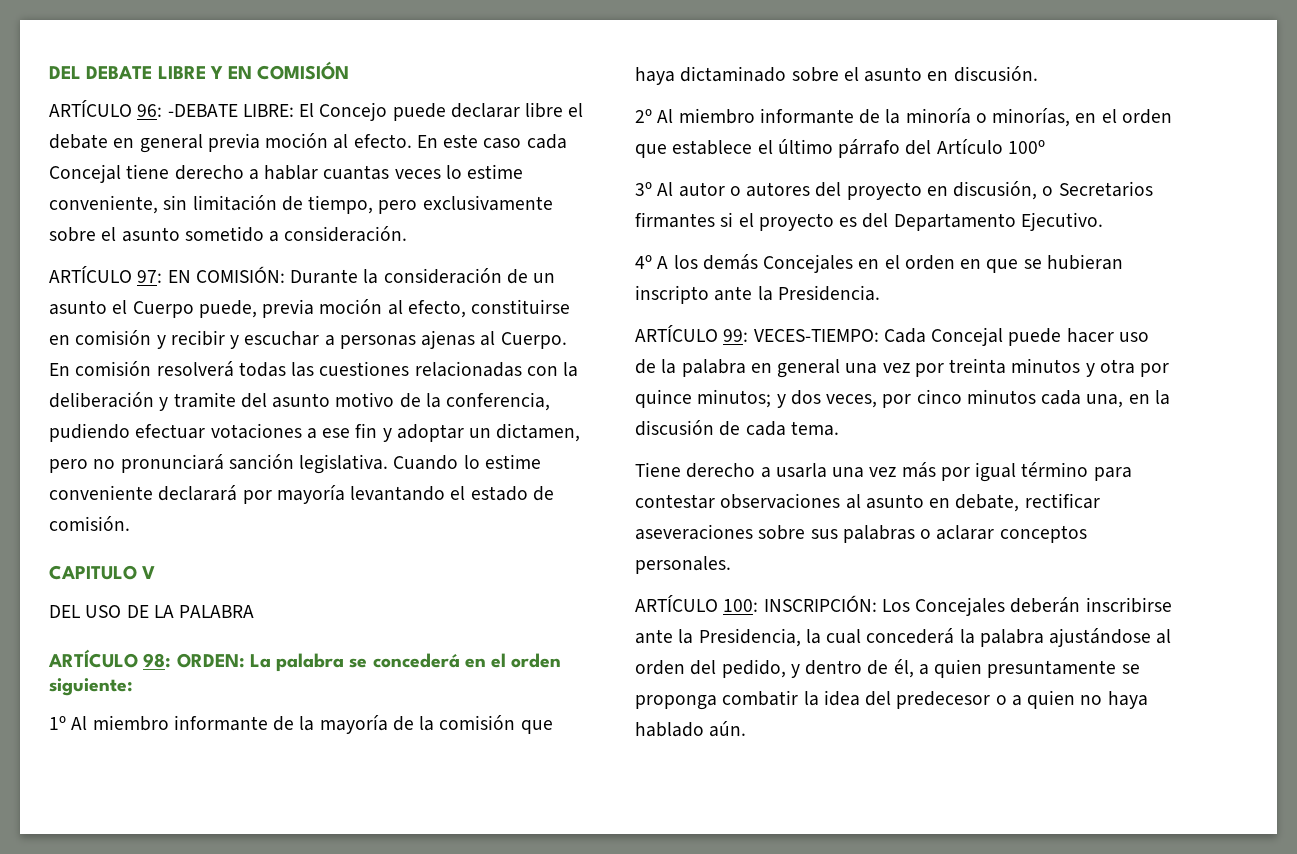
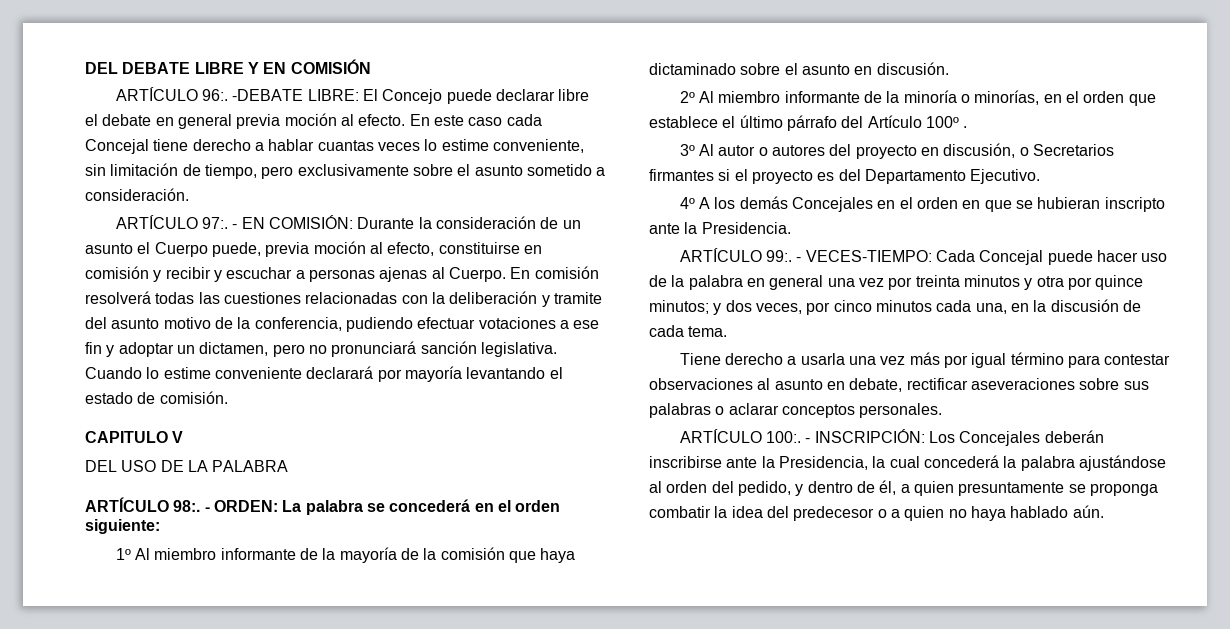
- ARTÍCULO 96: -DEBATE LIBRE: El Concejo puede declarar libre el debate en general previa moción al efecto.
+ ARTÍCULO 96:. -DEBATE LIBRE: El Concejo puede declarar libre el debate en general previa moción al efecto.
- ARTÍCULO 97: EN COMISIÓN: Durante la consideración de un asunto el Cuerpo puede, previa moción al efecto, constituirse en comisión y recibir y escuchar a personas ajenas al Cuerpo.
+ ARTÍCULO 97:. - EN COMISIÓN: Durante la consideración de un asunto el Cuerpo puede, previa moción al efecto, constituirse en comisión y recibir y escuchar a personas ajenas al Cuerpo.
- ARTÍCULO 98: ORDEN: La palabra se concederá en el orden siguiente:
+ ARTÍCULO 98:. - ORDEN: La palabra se concederá en el orden siguiente:
- 2º Al miembro informante de la minoría o minorías, en el orden que establece el último párrafo del Artículo 100º
+ 2º Al miembro informante de la minoría o minorías, en el orden que establece el último párrafo del Artículo 100º .
- ARTÍCULO 99: VECES-TIEMPO: Cada Concejal puede hacer uso de la palabra en general una vez por treinta minutos y otra por quince minutos; y dos veces, por cinco minutos cada una, en la discusión de cada tema.
+ ARTÍCULO 99:. - VECES-TIEMPO: Cada Concejal puede hacer uso de la palabra en general una vez por treinta minutos y otra por quince minutos; y dos veces, por cinco minutos cada una, en la discusión de cada tema.
- ARTÍCULO 100: INSCRIPCIÓN: Los Concejales deberán inscribirse ante la Presidencia, la cual concederá la palabra ajustándose al orden del pedido, y dentro de él, a quien presuntamente se proponga combatir la idea del predecesor o a quien no haya hablado aún.
+ ARTÍCULO 100:. - INSCRIPCIÓN: Los Concejales deberán inscribirse ante la Presidencia, la cual concederá la palabra ajustándose al orden del pedido, y dentro de él, a quien presuntamente se proponga combatir la idea del predecesor o a quien no haya hablado aún.

